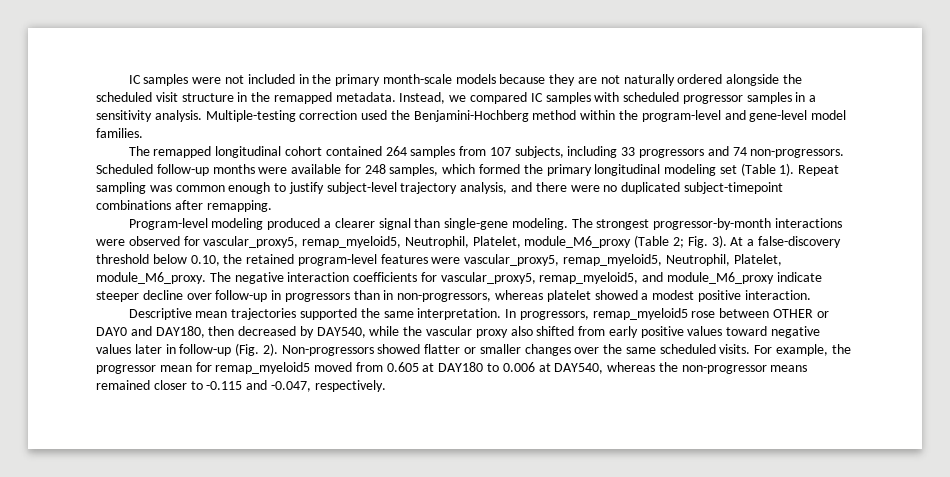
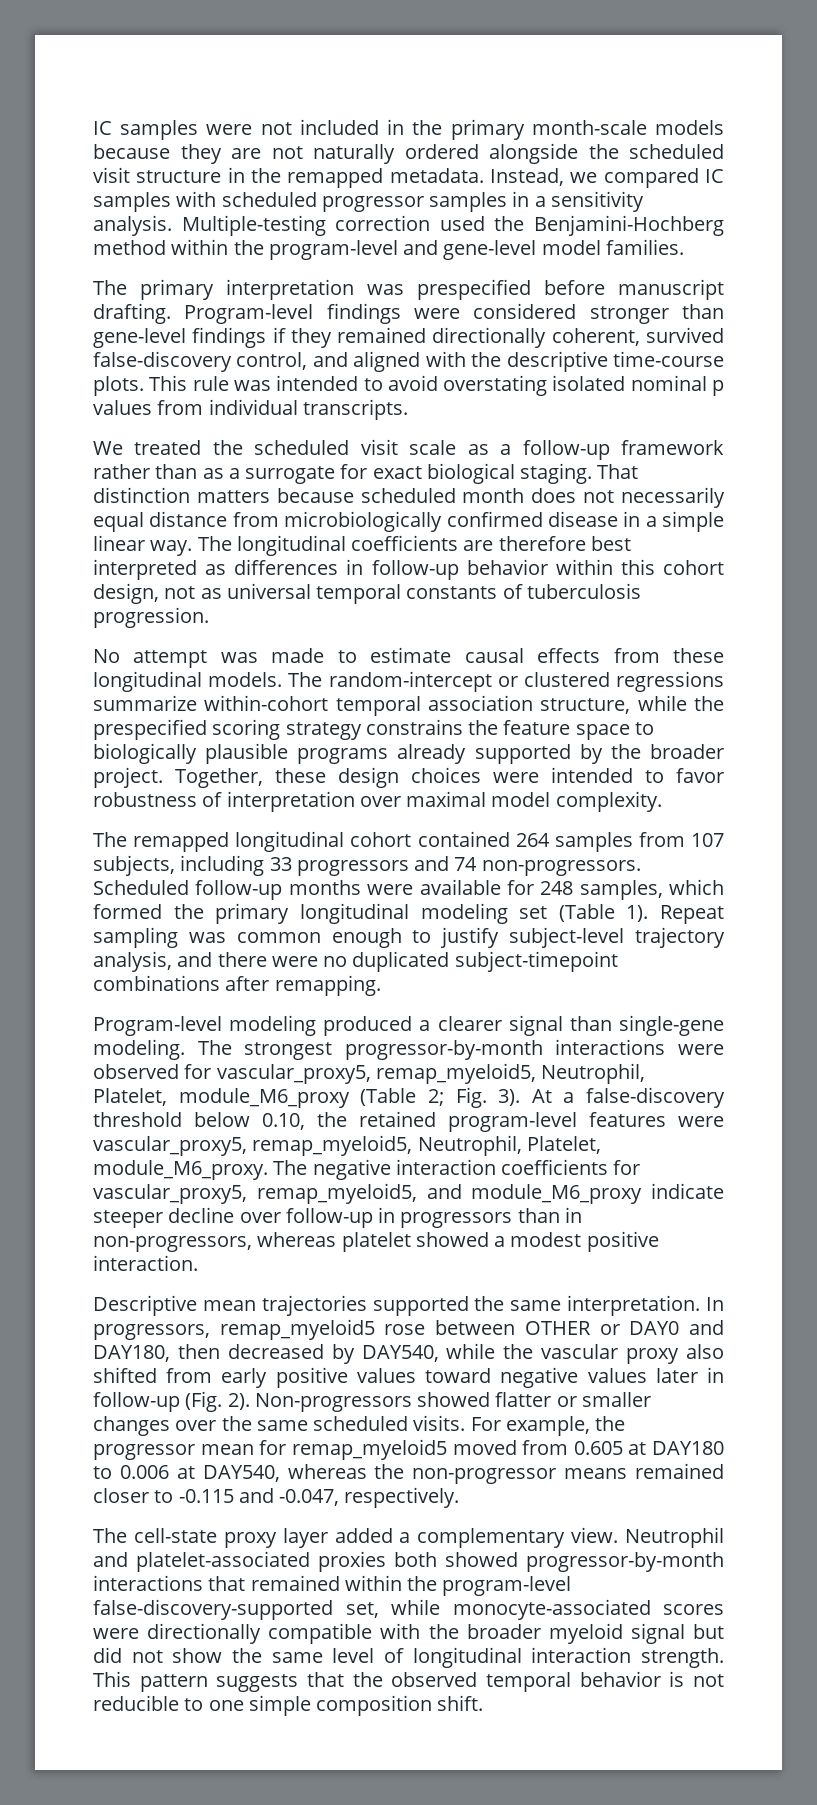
+ The primary interpretation was prespecified before manuscript drafting. Program-level findings were considered stronger than gene-level findings if they remained directionally coherent, survived false-discovery control, and aligned with the descriptive time-course plots. This rule was intended to avoid overstating isolated nominal p values from individual transcripts.
+ We treated the scheduled visit scale as a follow-up framework rather than as a surrogate for exact biological staging. That distinction matters because scheduled month does not necessarily equal distance from microbiologically confirmed disease in a simple linear way. The longitudinal coefficients are therefore best interpreted as differences in follow-up behavior within this cohort design, not as universal temporal constants of tuberculosis progression.
+ No attempt was made to estimate causal effects from these longitudinal models. The random-intercept or clustered regressions summarize within-cohort temporal association structure, while the prespecified scoring strategy constrains the feature space to biologically plausible programs already supported by the broader project. Together, these design choices were intended to favor robustness of interpretation over maximal model complexity.
+ The cell-state proxy layer added a complementary view. Neutrophil and platelet-associated proxies both showed progressor-by-month interactions that remained within the program-level false-discovery-supported set, while monocyte-associated scores were directionally compatible with the broader myeloid signal but did not show the same level of longitudinal interaction strength. This pattern suggests that the observed temporal behavior is not reducible to one simple composition shift.

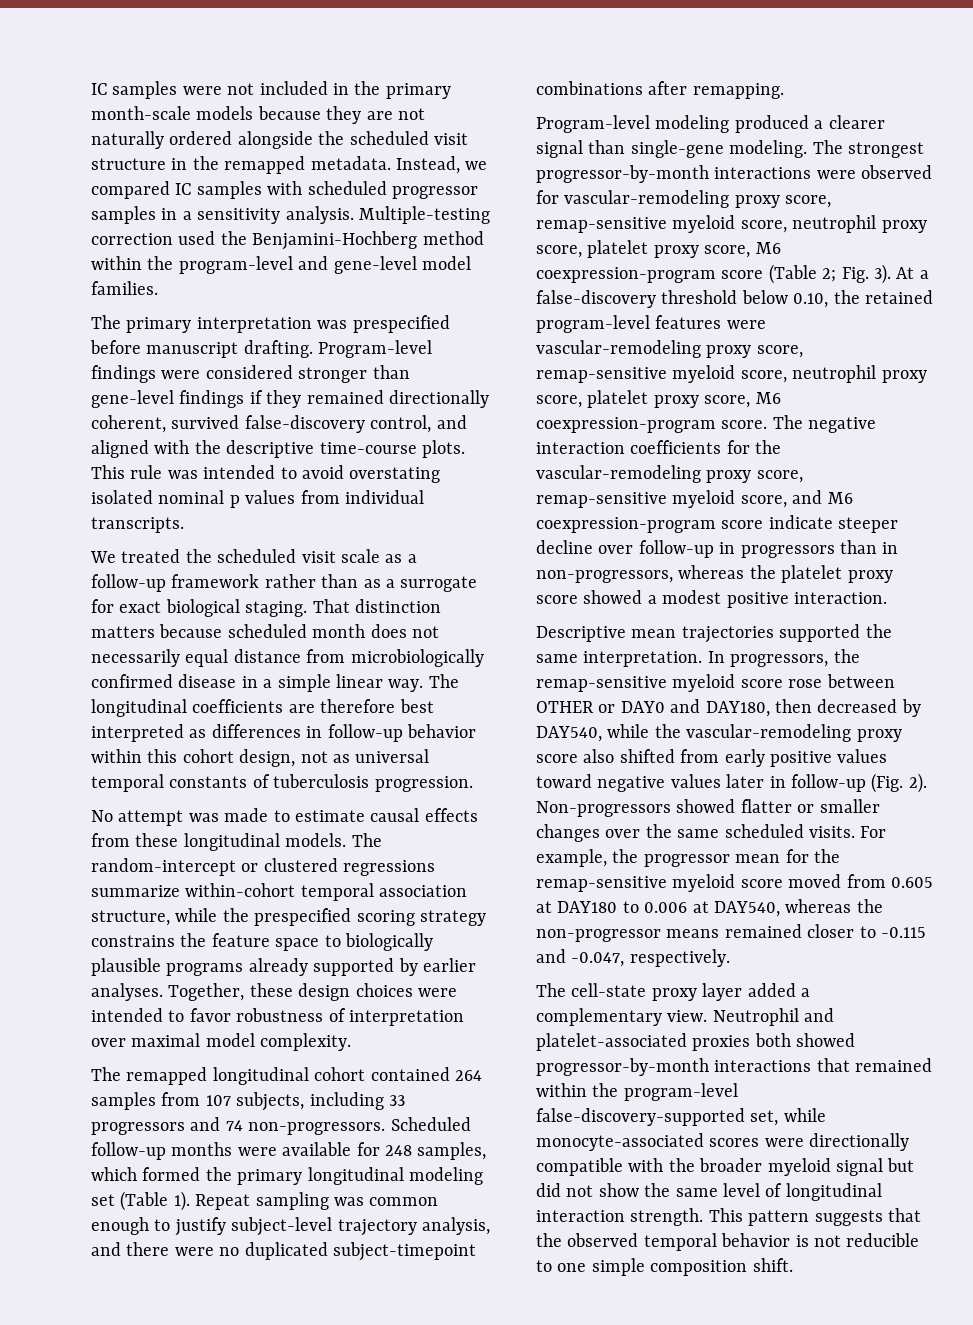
- The random-intercept or clustered regressions summarize within-cohort temporal association structure, while the prespecified scoring strategy constrains the feature space to biologically plausible programs already supported by the broader project.
+ The random-intercept or clustered regressions summarize within-cohort temporal association structure, while the prespecified scoring strategy constrains the feature space to biologically plausible programs already supported by earlier analyses.
- The strongest progressor-by-month interactions were observed for vascular_proxy5, remap_myeloid5, Neutrophil, Platelet, module_M6_proxy (Table 2; Fig. 3).
+ The strongest progressor-by-month interactions were observed for vascular-remodeling proxy score, remap-sensitive myeloid score, neutrophil proxy score, platelet proxy score, M6 coexpression-program score (Table 2; Fig. 3).
- At a false-discovery threshold below 0.10, the retained program-level features were vascular_proxy5, remap_myeloid5, Neutrophil, Platelet, module_M6_proxy.
+ At a false-discovery threshold below 0.10, the retained program-level features were vascular-remodeling proxy score, remap-sensitive myeloid score, neutrophil proxy score, platelet proxy score, M6 coexpression-program score.
- The negative interaction coefficients for vascular_proxy5, remap_myeloid5, and module_M6_proxy indicate steeper decline over follow-up in progressors than in non-progressors, whereas platelet showed a modest positive interaction.
+ The negative interaction coefficients for the vascular-remodeling proxy score, remap-sensitive myeloid score, and M6 coexpression-program score indicate steeper decline over follow-up in progressors than in non-progressors, whereas the platelet proxy score showed a modest positive interaction.
- In progressors, remap_myeloid5 rose between OTHER or DAY0 and DAY180, then decreased by DAY540, while the vascular proxy also shifted from early positive values toward negative values later in follow-up (Fig. 2).
+ In progressors, the remap-sensitive myeloid score rose between OTHER or DAY0 and DAY180, then decreased by DAY540, while the vascular-remodeling proxy score also shifted from early positive values toward negative values later in follow-up (Fig. 2).
- For example, the progressor mean for remap_myeloid5 moved from 0.605 at DAY180 to 0.006 at DAY540, whereas the non-progressor means remained closer to -0.115 and -0.047, respectively.
+ For example, the progressor mean for the remap-sensitive myeloid score moved from 0.605 at DAY180 to 0.006 at DAY540, whereas the non-progressor means remained closer to -0.115 and -0.047, respectively.

